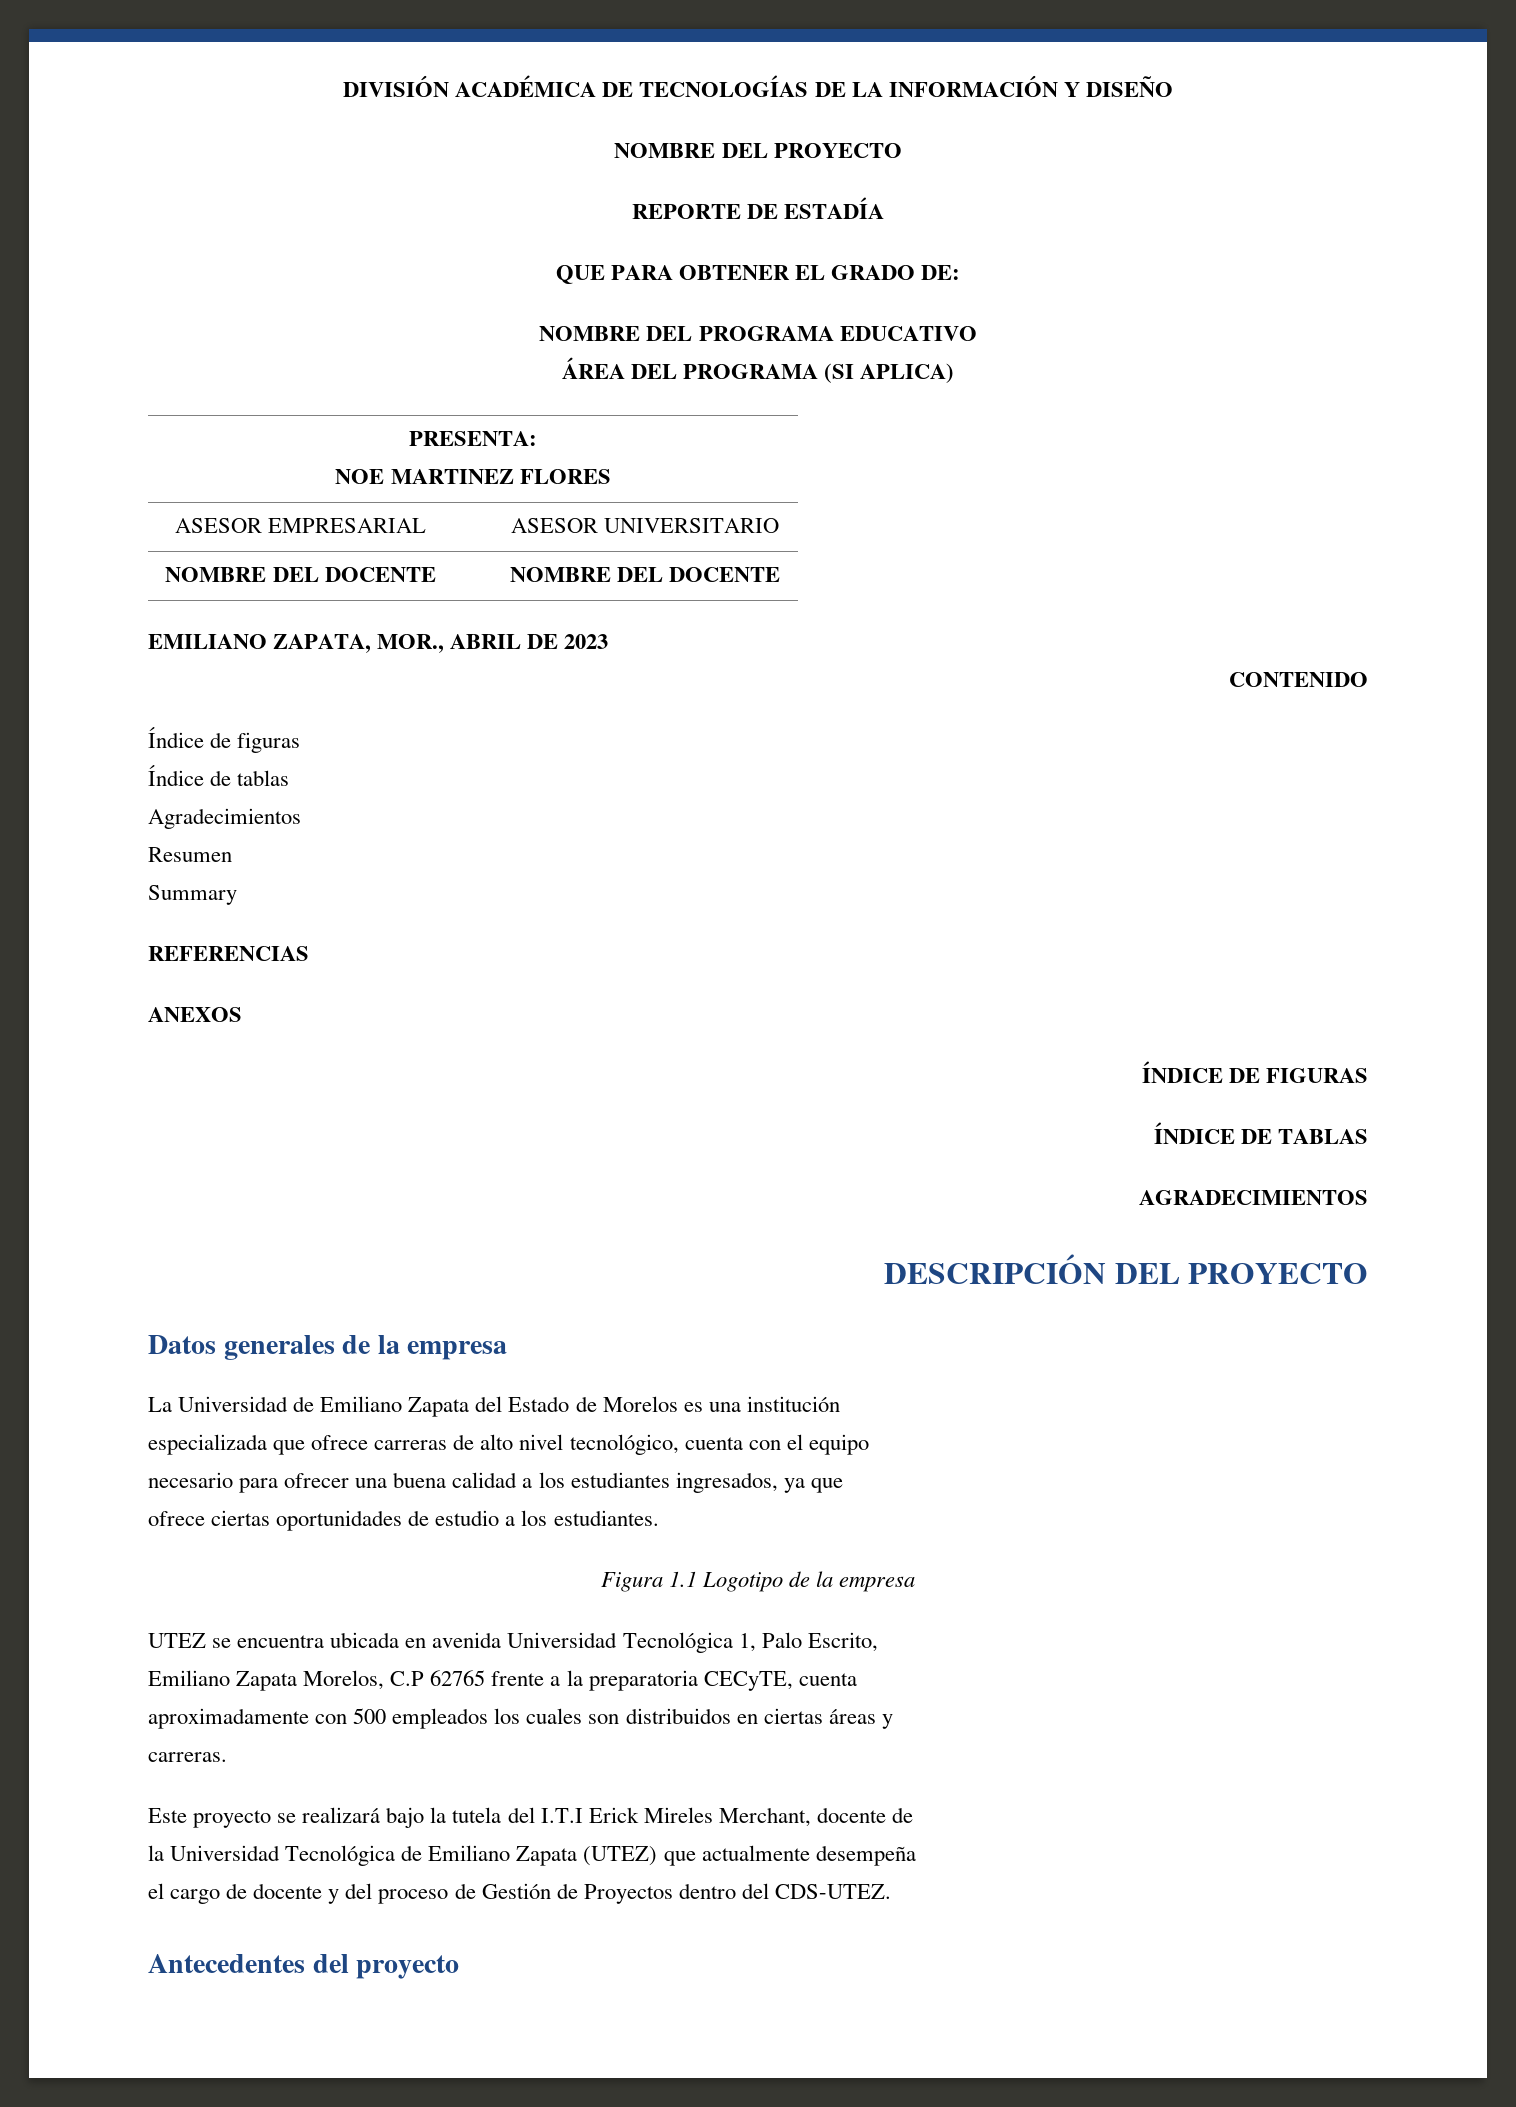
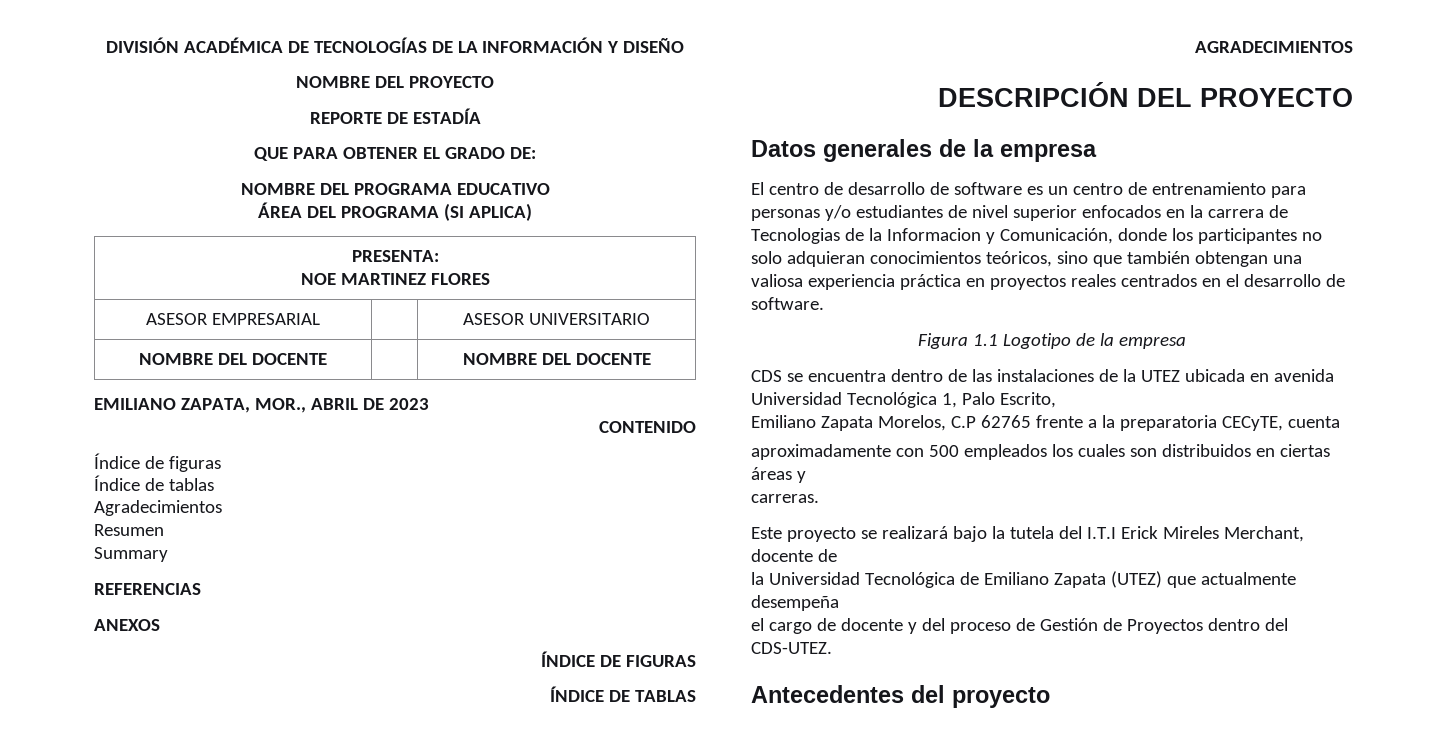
- La Universidad de Emiliano Zapata del Estado de Morelos es una institución
- especializada que ofrece carreras de alto nivel tecnológico, cuenta con el equipo
- necesario para ofrecer una buena calidad a los estudiantes ingresados, ya que
- ofrece ciertas oportunidades de estudio a los estudiantes.
+ El centro de desarrollo de software es un centro de entrenamiento para personas y/o estudiantes de nivel superior enfocados en la carrera de Tecnologias de la Informacion y Comunicación, donde los participantes no solo adquieran conocimientos teóricos, sino que también obtengan una valiosa experiencia práctica en proyectos reales centrados en el desarrollo de software.
- UTEZ se encuentra ubicada en avenida Universidad Tecnológica 1, Palo Escrito,
+ CDS se encuentra dentro de las instalaciones de la UTEZ ubicada en avenida Universidad Tecnológica 1, Palo Escrito,

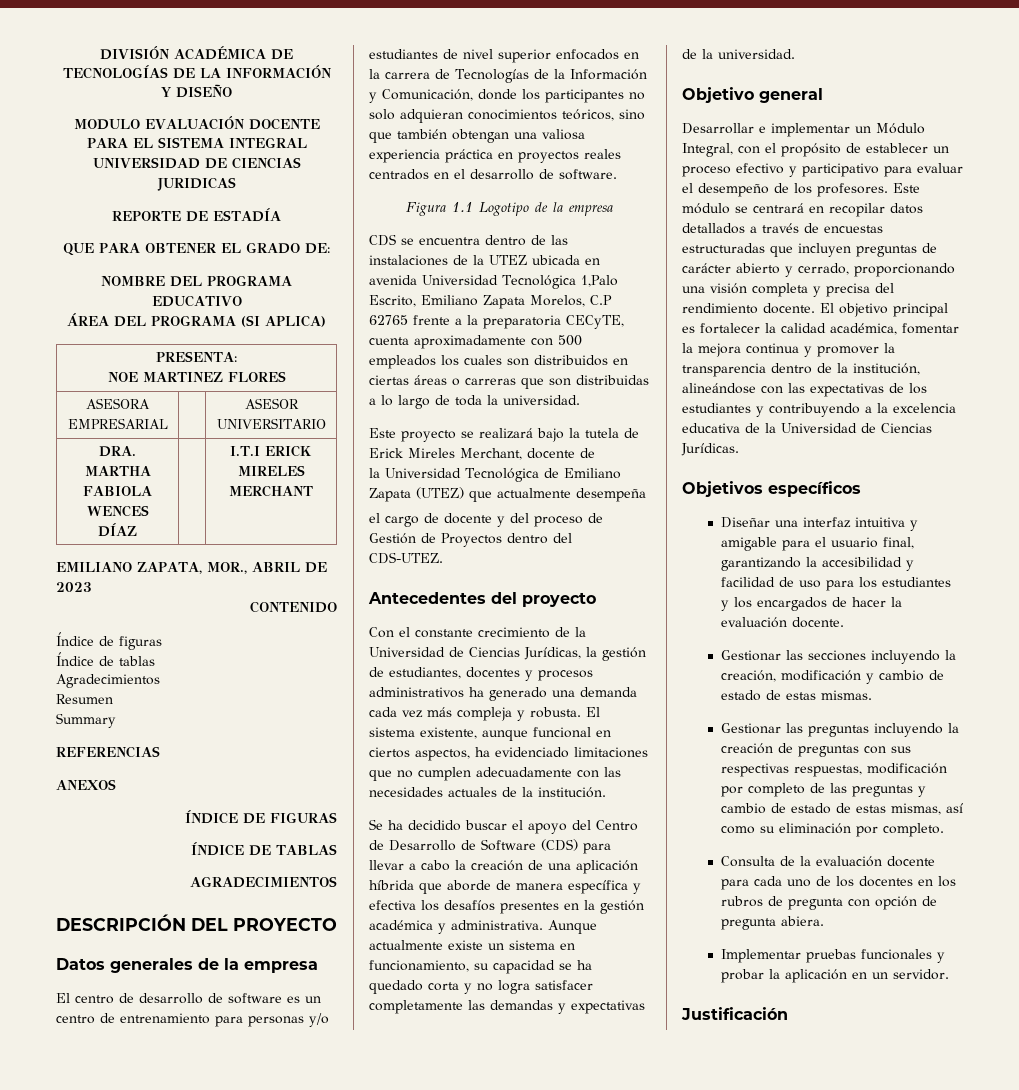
- NOMBRE DEL PROYECTO
+ MODULO EVALUACIÓN DOCENTE PARA EL SISTEMA INTEGRAL UNIVERSIDAD DE CIENCIAS JURIDICAS
- ASESOR EMPRESARIAL | | ASESOR UNIVERSITARIO
+ ASESORA EMPRESARIAL | | ASESOR UNIVERSITARIO
- NOMBRE DEL DOCENTE | | NOMBRE DEL DOCENTE
+ DRA. MARTHA FABIOLA WENCES DÍAZ | | I.T.I ERICK MIRELES MERCHANT
- El centro de desarrollo de software es un centro de entrenamiento para personas y/o estudiantes de nivel superior enfocados en la carrera de Tecnologias de la Informacion y Comunicación, donde los participantes no solo adquieran conocimientos teóricos, sino que también obtengan una valiosa experiencia práctica en proyectos reales centrados en el desarrollo de software.
+ El centro de desarrollo de software es un centro de entrenamiento para personas y/o estudiantes de nivel superior enfocados en la carrera de Tecnologías de la Información y Comunicación, donde los participantes no solo adquieran conocimientos teóricos, sino que también obtengan una valiosa experiencia práctica en proyectos reales centrados en el desarrollo de software.
- CDS se encuentra dentro de las instalaciones de la UTEZ ubicada en avenida Universidad Tecnológica 1, Palo Escrito,
- Emiliano Zapata Morelos, C.P 62765 frente a la preparatoria CECyTE, cuenta
- aproximadamente con 500 empleados los cuales son distribuidos en ciertas áreas y
- carreras.
+ CDS se encuentra dentro de las instalaciones de la UTEZ ubicada en avenida Universidad Tecnológica 1,Palo Escrito, Emiliano Zapata Morelos, C.P 62765 frente a la preparatoria CECyTE, cuenta aproximadamente con 500 empleados los cuales son distribuidos en ciertas áreas o carreras que son distribuidas a lo largo de toda la universidad.
- Este proyecto se realizará bajo la tutela del I.T.I Erick Mireles Merchant, docente de
+ Este proyecto se realizará bajo la tutela de Erick Mireles Merchant, docente de
+ Con el constante crecimiento de la Universidad de Ciencias Jurídicas, la gestión de estudiantes, docentes y procesos administrativos ha generado una demanda cada vez más compleja y robusta. El sistema existente, aunque funcional en ciertos aspectos, ha evidenciado limitaciones que no cumplen adecuadamente con las necesidades actuales de la institución.
+ Se ha decidido buscar el apoyo del Centro de Desarrollo de Software (CDS) para llevar a cabo la creación de una aplicación híbrida que aborde de manera específica y efectiva los desafíos presentes en la gestión académica y administrativa. Aunque actualmente existe un sistema en funcionamiento, su capacidad se ha quedado corta y no logra satisfacer completamente las demandas y expectativas de la universidad.
+ Objetivo general
+ Desarrollar e implementar un Módulo Integral, con el propósito de establecer un proceso efectivo y participativo para evaluar el desempeño de los profesores. Este módulo se centrará en recopilar datos detallados a través de encuestas estructuradas que incluyen preguntas de carácter abierto y cerrado, proporcionando una visión completa y precisa del rendimiento docente. El objetivo principal es fortalecer la calidad académica, fomentar la mejora continua y promover la transparencia dentro de la institución, alineándose con las expectativas de los estudiantes y contribuyendo a la excelencia educativa de la Universidad de Ciencias Jurídicas.
+ Objetivos específicos
+ Diseñar una interfaz intuitiva y amigable para el usuario final, garantizando la accesibilidad y facilidad de uso para los estudiantes y los encargados de hacer la evaluación docente.
+ Gestionar las secciones incluyendo la creación, modificación y cambio de estado de estas mismas.
+ Gestionar las preguntas incluyendo la creación de preguntas con sus respectivas respuestas, modificación por completo de las preguntas y cambio de estado de estas mismas, así como su eliminación por completo.
+ Consulta de la evaluación docente para cada uno de los docentes en los rubros de pregunta con opción de pregunta abiera.
+ Implementar pruebas funcionales y probar la aplicación en un servidor.
+ Justificación

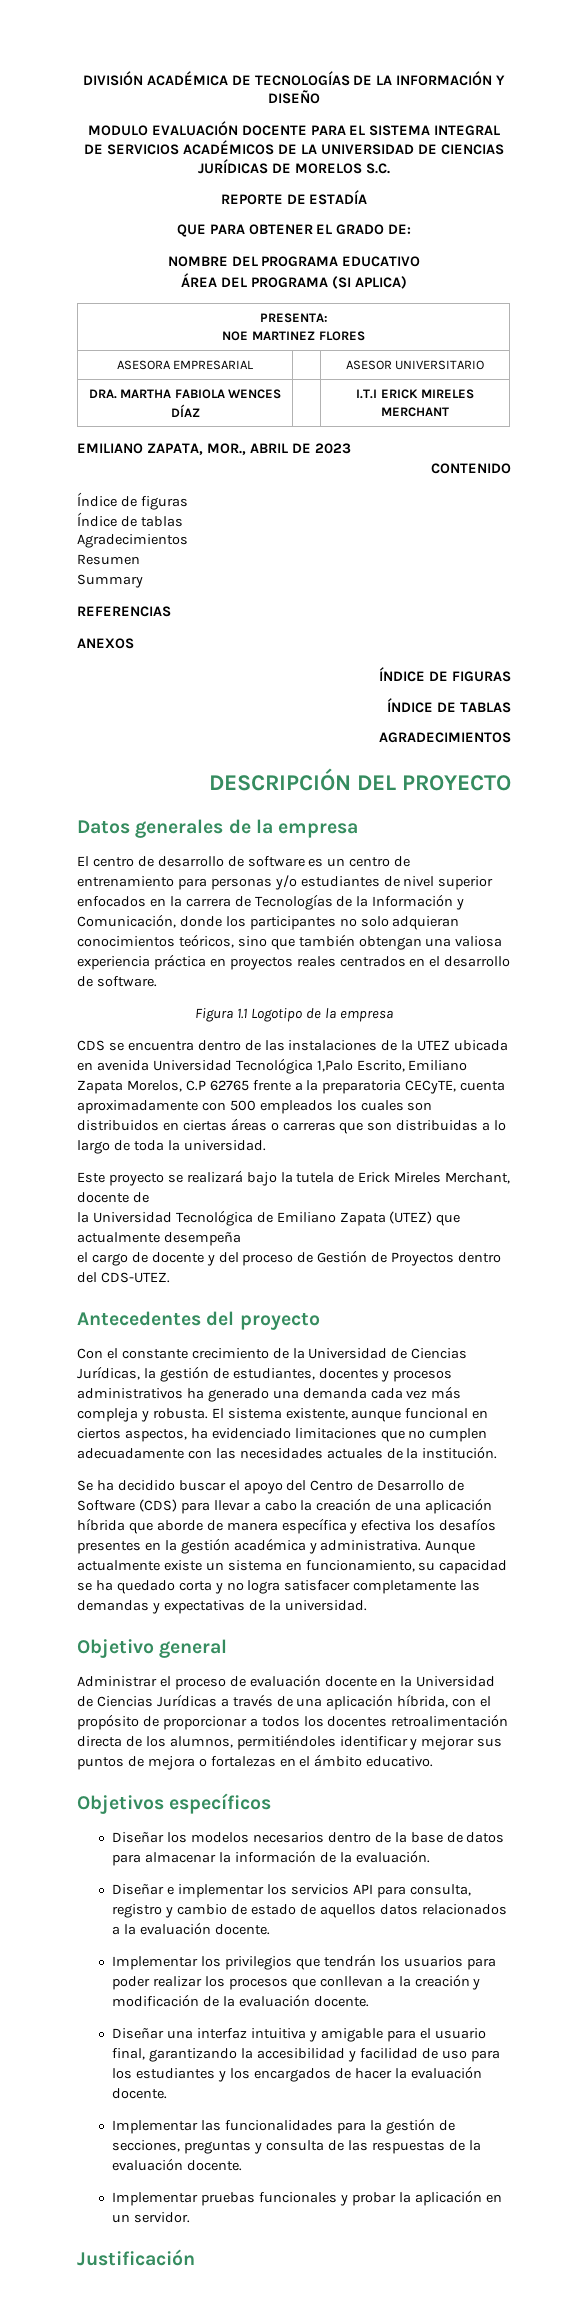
- MODULO EVALUACIÓN DOCENTE PARA EL SISTEMA INTEGRAL UNIVERSIDAD DE CIENCIAS JURIDICAS
+ MODULO EVALUACIÓN DOCENTE PARA EL SISTEMA INTEGRAL DE SERVICIOS ACADÉMICOS DE LA UNIVERSIDAD DE CIENCIAS JURÍDICAS DE MORELOS S.C.
- Desarrollar e implementar un Módulo Integral, con el propósito de establecer un proceso efectivo y participativo para evaluar el desempeño de los profesores. Este módulo se centrará en recopilar datos detallados a través de encuestas estructuradas que incluyen preguntas de carácter abierto y cerrado, proporcionando una visión completa y precisa del rendimiento docente. El objetivo principal es fortalecer la calidad académica, fomentar la mejora continua y promover la transparencia dentro de la institución, alineándose con las expectativas de los estudiantes y contribuyendo a la excelencia educativa de la Universidad de Ciencias Jurídicas.
+ Administrar el proceso de evaluación docente en la Universidad de Ciencias Jurídicas a través de una aplicación híbrida, con el propósito de proporcionar a todos los docentes retroalimentación directa de los alumnos, permitiéndoles identificar y mejorar sus puntos de mejora o fortalezas en el ámbito educativo.
  Objetivos específicos
+ Diseñar los modelos necesarios dentro de la base de datos para almacenar la información de la evaluación.
+ Diseñar e implementar los servicios API para consulta, registro y cambio de estado de aquellos datos relacionados a la evaluación docente.
+ Implementar los privilegios que tendrán los usuarios para poder realizar los procesos que conllevan a la creación y modificación de la evaluación docente.
- Gestionar las secciones incluyendo la creación, modificación y cambio de estado de estas mismas.
- Gestionar las preguntas incluyendo la creación de preguntas con sus respectivas respuestas, modificación por completo de las preguntas y cambio de estado de estas mismas, así como su eliminación por completo.
- Consulta de la evaluación docente para cada uno de los docentes en los rubros de pregunta con opción de pregunta abiera.
+ Implementar las funcionalidades para la gestión de secciones, preguntas y consulta de las respuestas de la evaluación docente.

